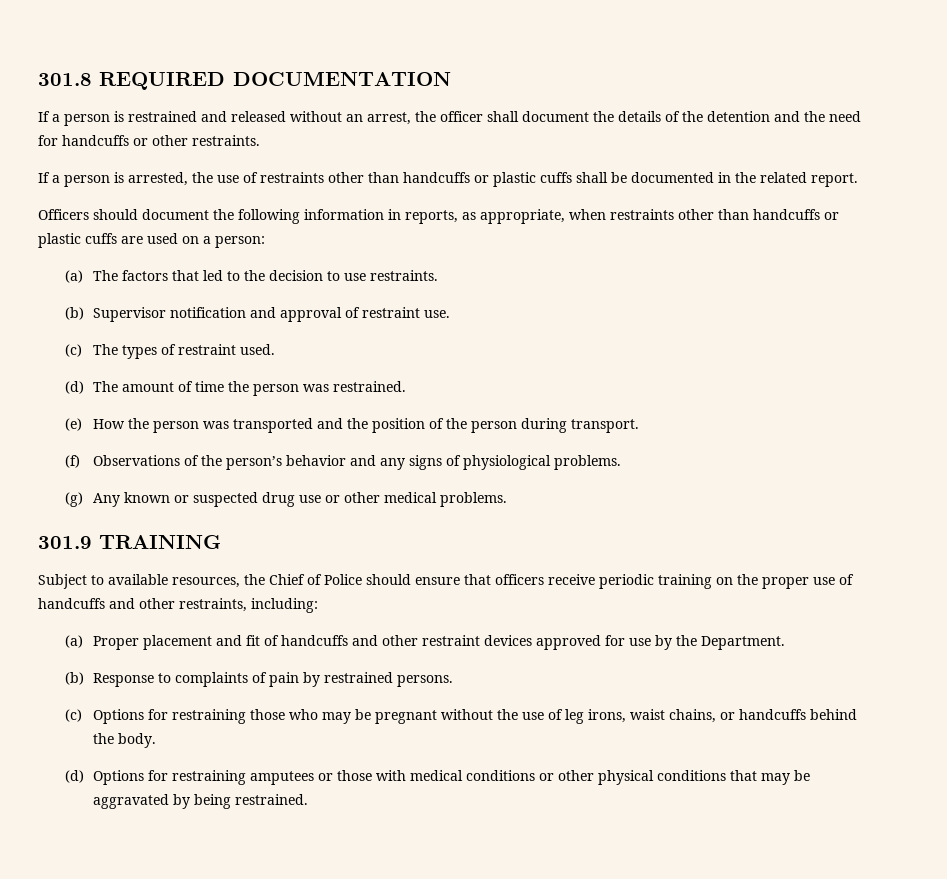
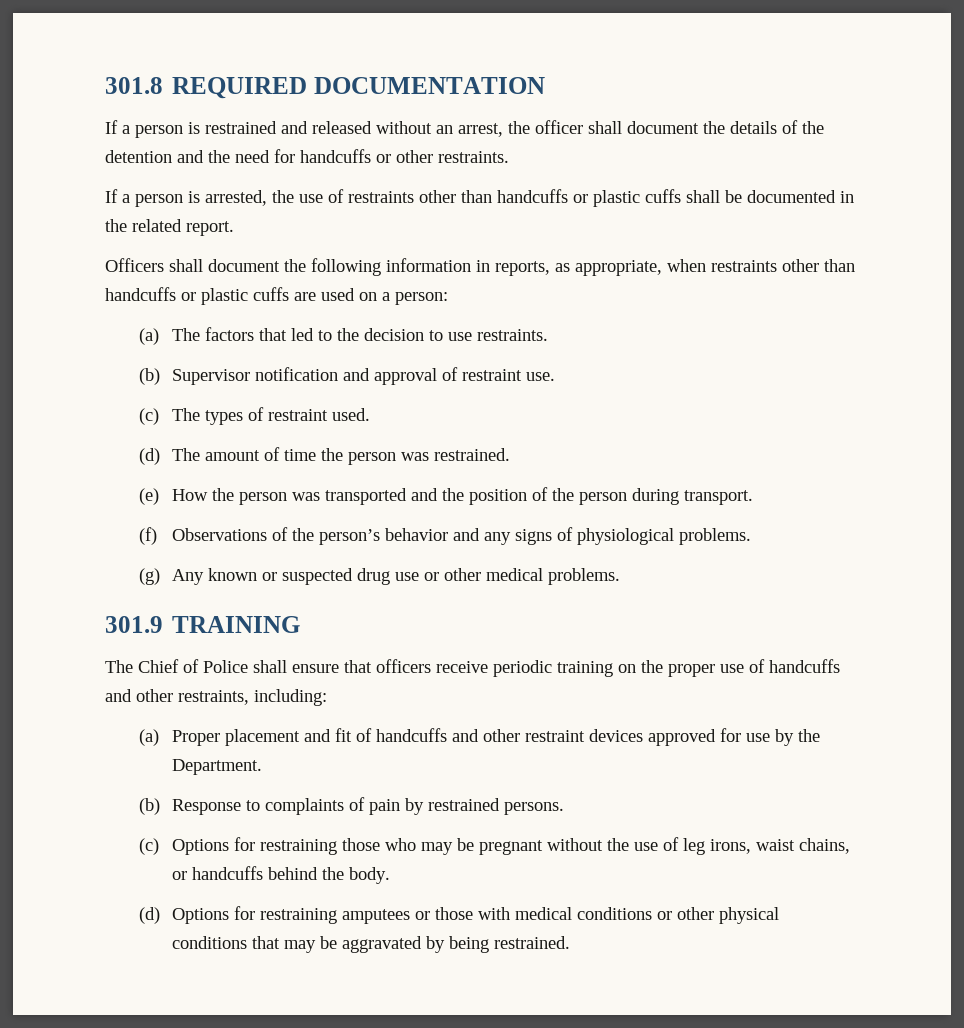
- Officers should document the following information in reports, as appropriate, when restraints other than handcuffs or plastic cuffs are used on a person:
+ Officers shall document the following information in reports, as appropriate, when restraints other than handcuffs or plastic cuffs are used on a person:
- Subject to available resources, the Chief of Police should ensure that officers receive periodic training on the proper use of handcuffs and other restraints, including:
+ The Chief of Police shall ensure that officers receive periodic training on the proper use of handcuffs and other restraints, including:

